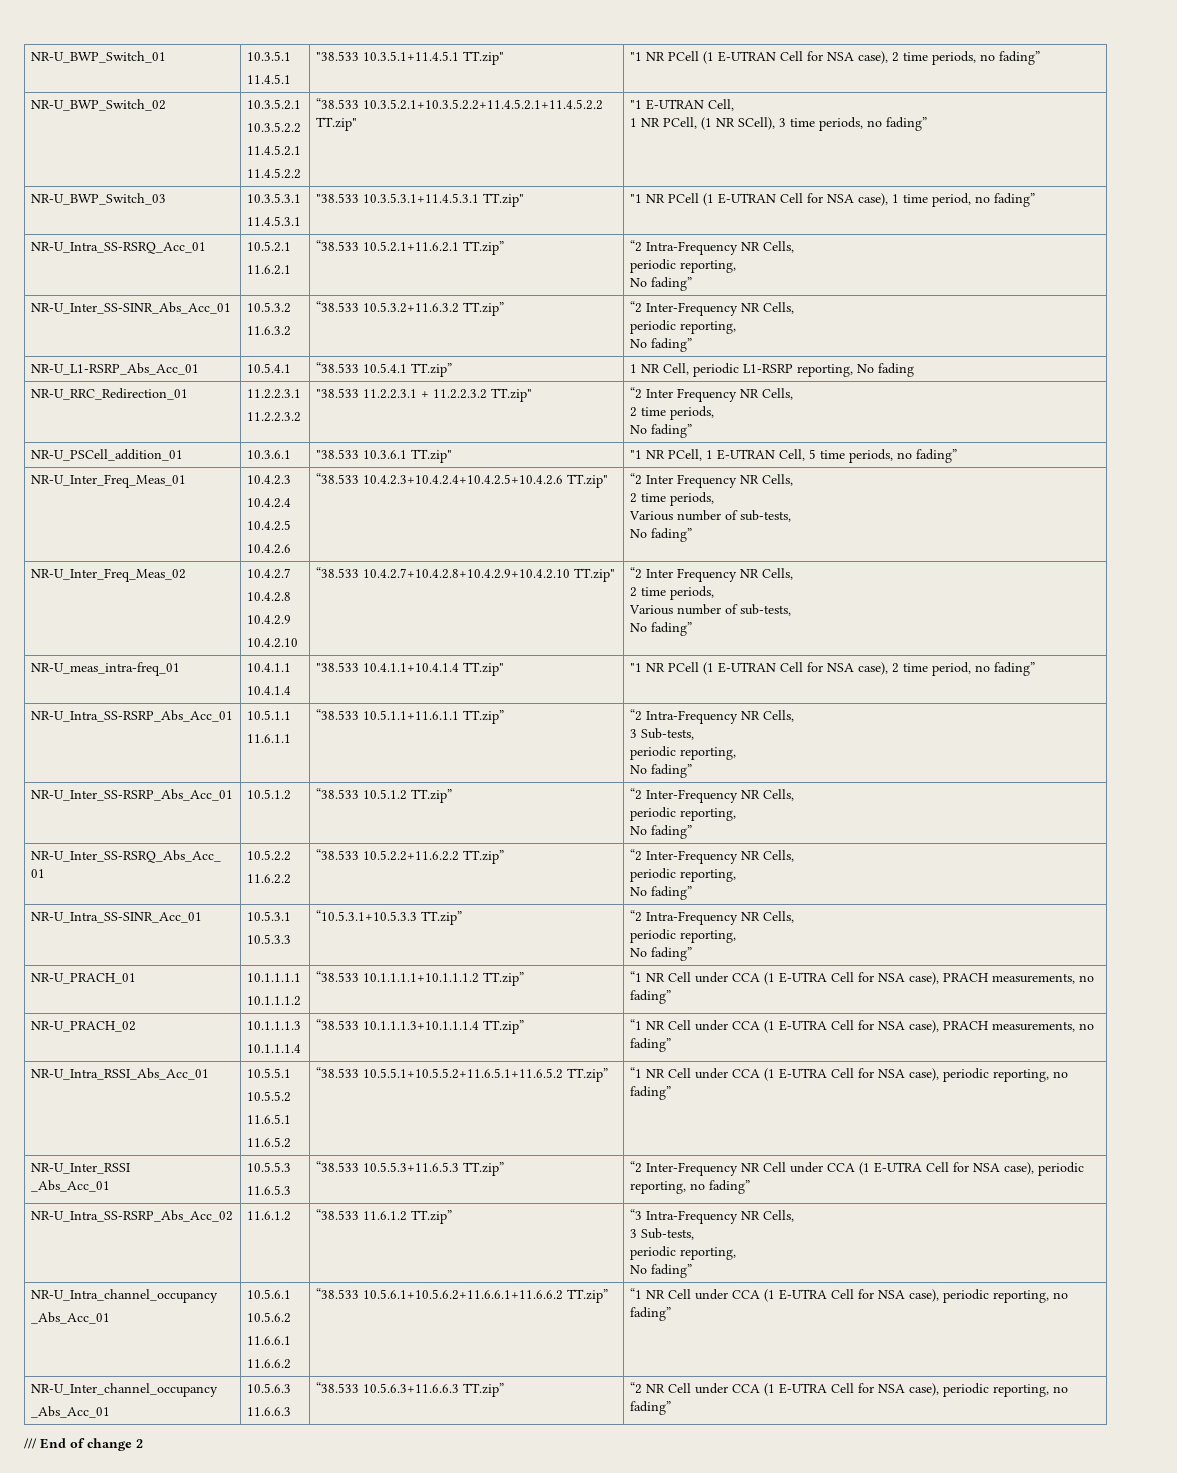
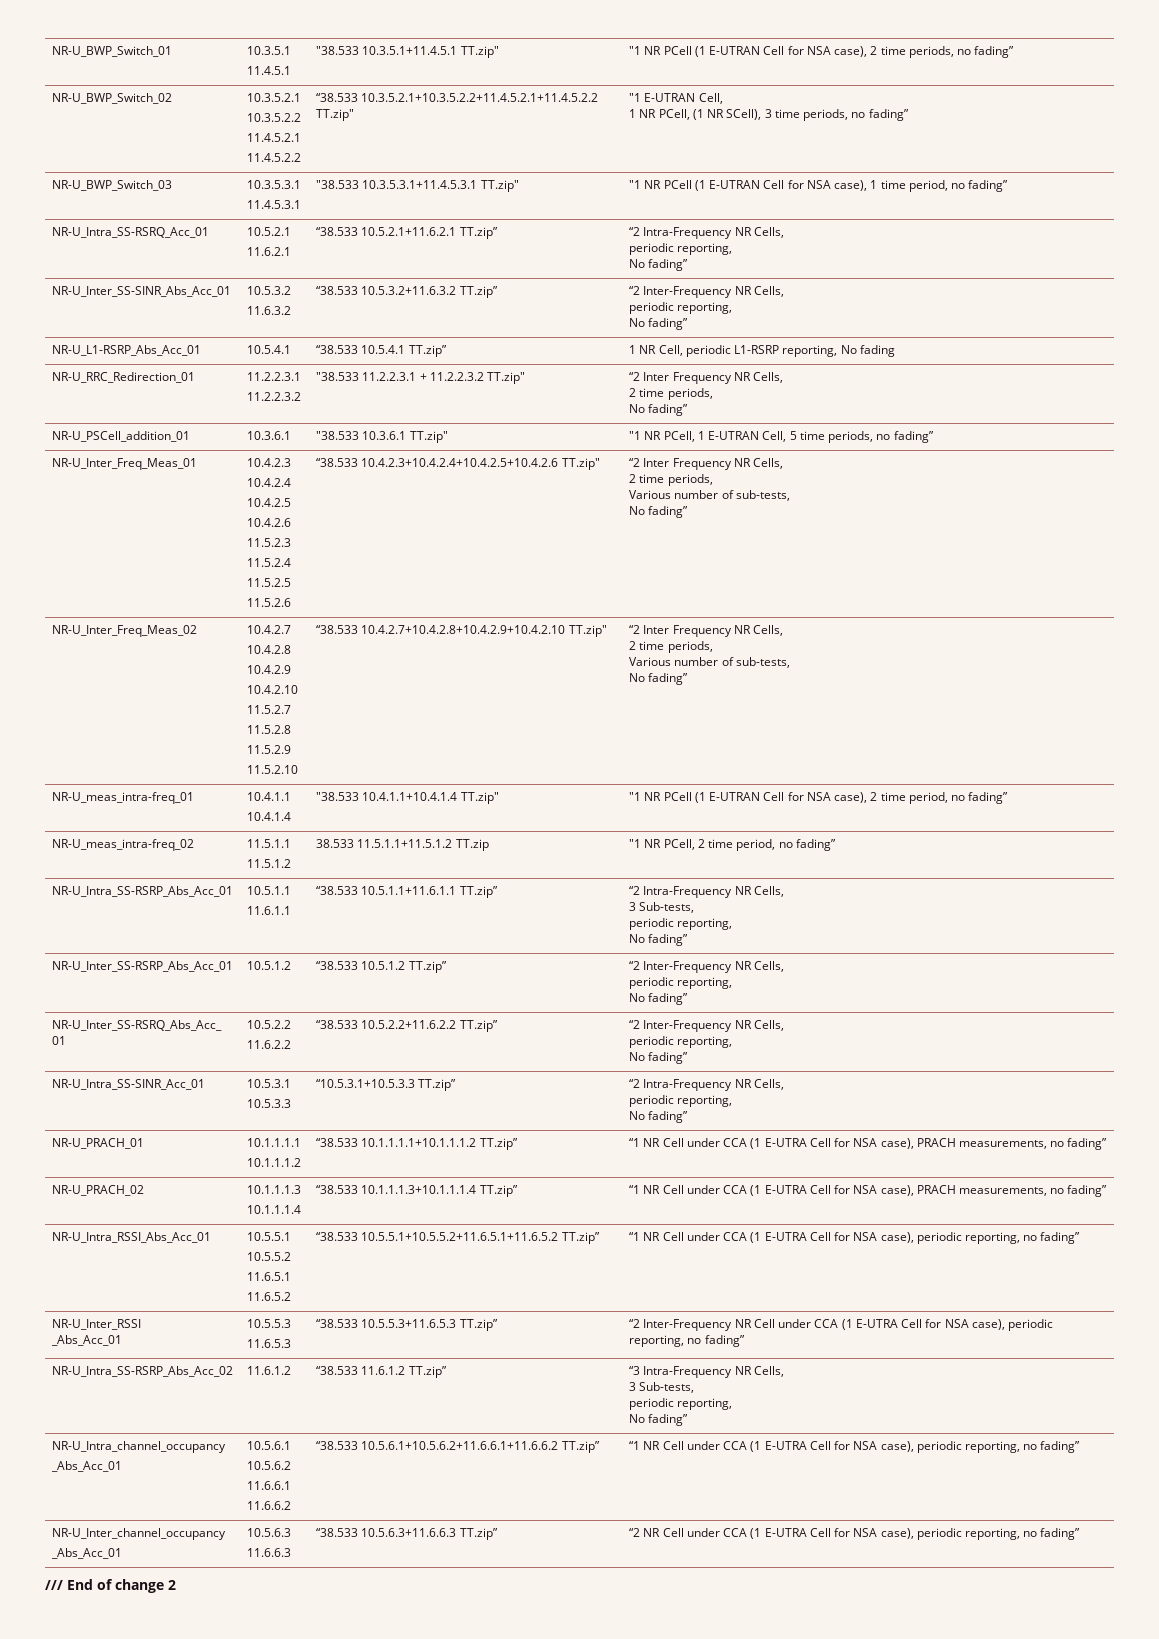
  NR-U_Inter_Freq_Meas_01 | 10.4.2.3
  10.4.2.4
  10.4.2.5
- 10.4.2.6 | “38.533 10.4.2.3+10.4.2.4+10.4.2.5+10.4.2.6 TT.zip" | “2 Inter Frequency NR Cells,
+ 10.4.2.6
+ 11.5.2.3
+ 11.5.2.4
+ 11.5.2.5
+ 11.5.2.6 | “38.533 10.4.2.3+10.4.2.4+10.4.2.5+10.4.2.6 TT.zip" | “2 Inter Frequency NR Cells,
  NR-U_Inter_Freq_Meas_02 | 10.4.2.7
  10.4.2.8
  10.4.2.9
- 10.4.2.10 | “38.533 10.4.2.7+10.4.2.8+10.4.2.9+10.4.2.10 TT.zip" | “2 Inter Frequency NR Cells,
+ 10.4.2.10
+ 11.5.2.7
+ 11.5.2.8
+ 11.5.2.9
+ 11.5.2.10 | “38.533 10.4.2.7+10.4.2.8+10.4.2.9+10.4.2.10 TT.zip" | “2 Inter Frequency NR Cells,
+ NR-U_meas_intra-freq_02 | 11.5.1.1
+ 11.5.1.2 | 38.533 11.5.1.1+11.5.1.2 TT.zip | "1 NR PCell, 2 time period, no fading”

